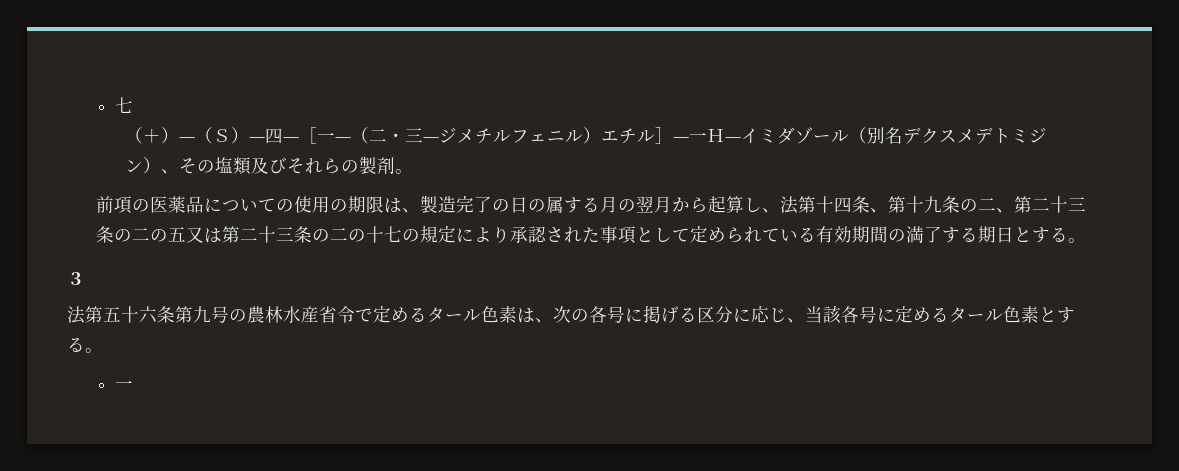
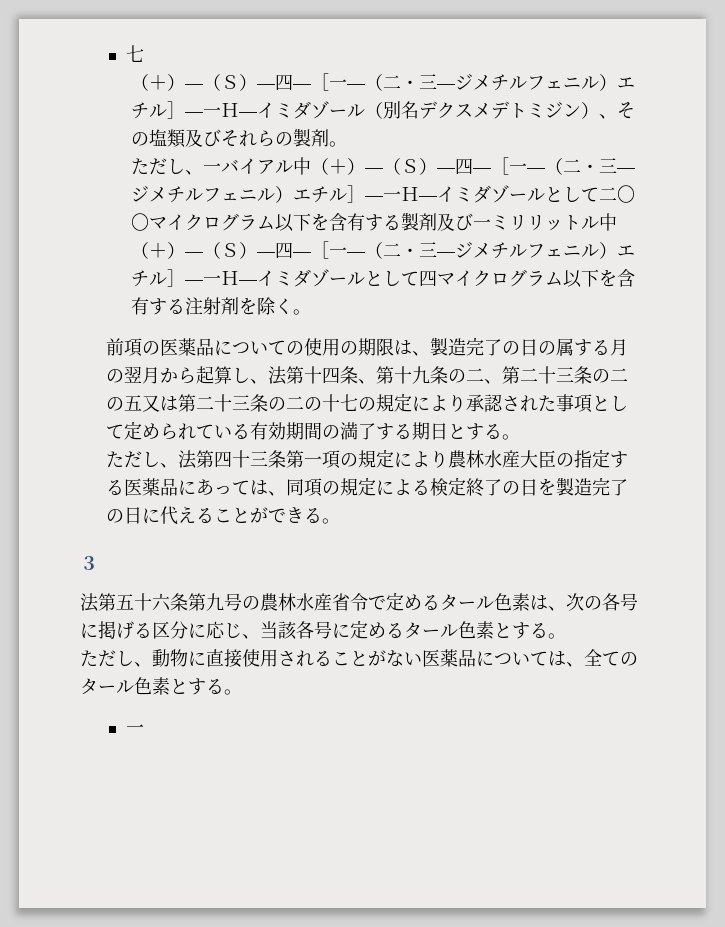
+ ただし、一バイアル中（＋）―（Ｓ）―四―［一―（二・三―ジメチルフェニル）エチル］―一Ｈ―イミダゾールとして二〇〇マイクログラム以下を含有する製剤及び一ミリリットル中（＋）―（Ｓ）―四―［一―（二・三―ジメチルフェニル）エチル］―一Ｈ―イミダゾールとして四マイクログラム以下を含有する注射剤を除く。
+ ただし、法第四十三条第一項の規定により農林水産大臣の指定する医薬品にあっては、同項の規定による検定終了の日を製造完了の日に代えることができる。
+ ただし、動物に直接使用されることがない医薬品については、全てのタール色素とする。

